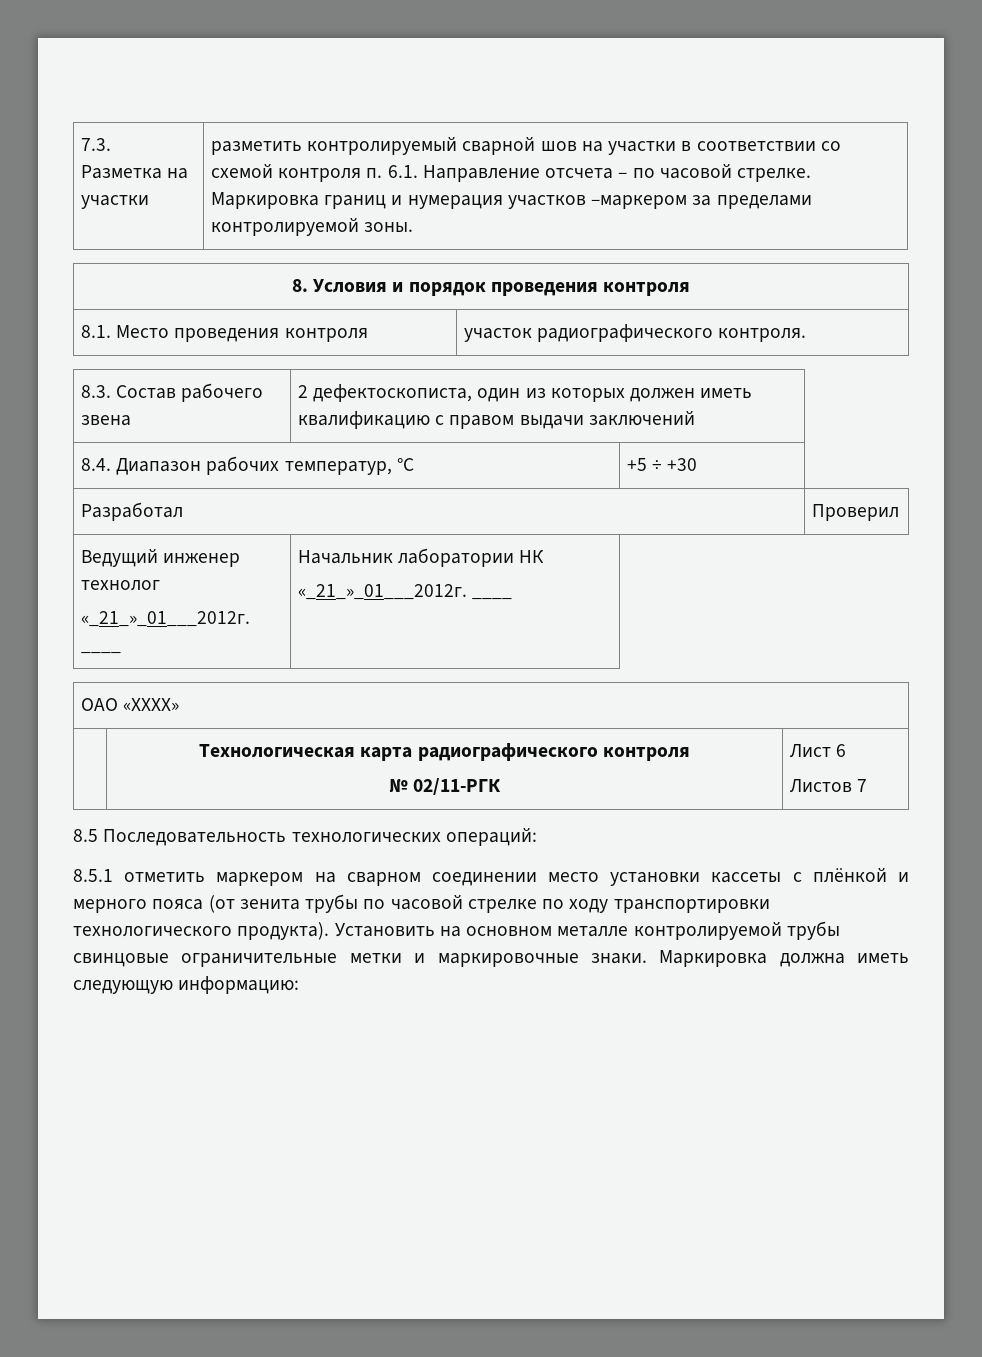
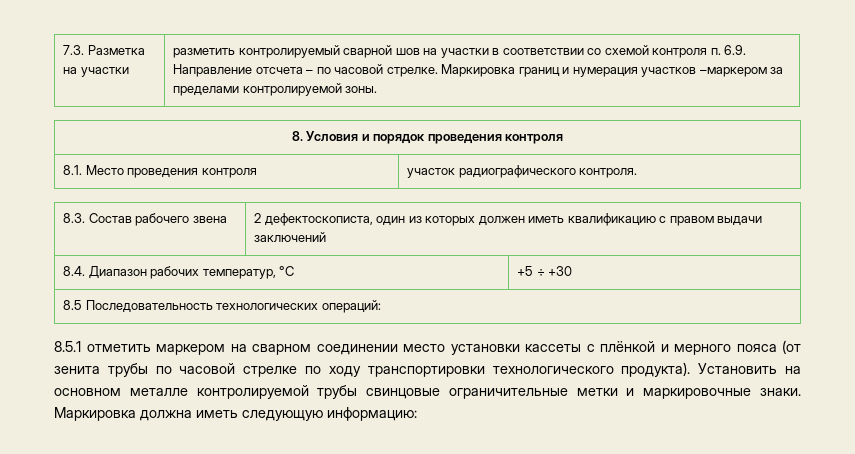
- 7.3. Разметка на участки | разметить контролируемый сварной шов на участки в соответствии со схемой контроля п. 6.1. Направление отсчета – по часовой стрелке. Маркировка границ и нумерация участков –маркером за пределами контролируемой зоны.
+ 7.3. Разметка на участки | разметить контролируемый сварной шов на участки в соответствии со схемой контроля п. 6.9. Направление отсчета – по часовой стрелке. Маркировка границ и нумерация участков –маркером за пределами контролируемой зоны.
- Разработал | Проверил
- Ведущий инженер технолог
- «_21_»_01___2012г. ____ | Начальник лаборатории НК
- «_21_»_01___2012г. ____
- ОАО «ХХХХ»
- | Технологическая карта радиографического контроля
- № 02/11-РГК | Лист 6
- Листов 7

